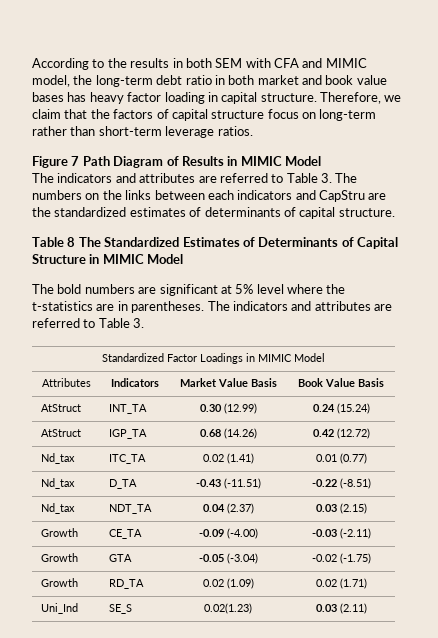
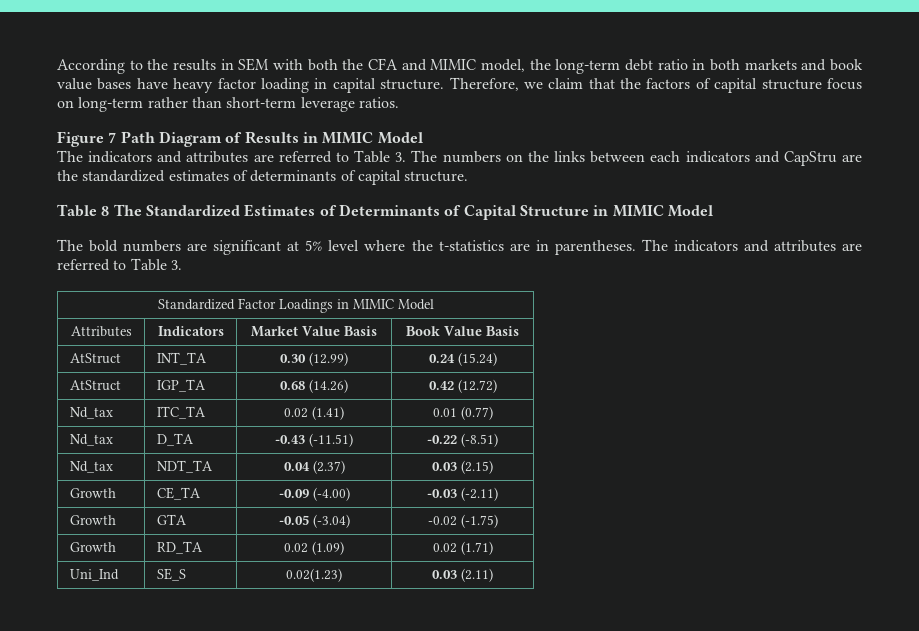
- According to the results in both SEM with CFA and MIMIC model, the long-term debt ratio in both market and book value bases has heavy factor loading in capital structure.
+ According to the results in SEM with both the CFA and MIMIC model, the long-term debt ratio in both markets and book value bases have heavy factor loading in capital structure.

